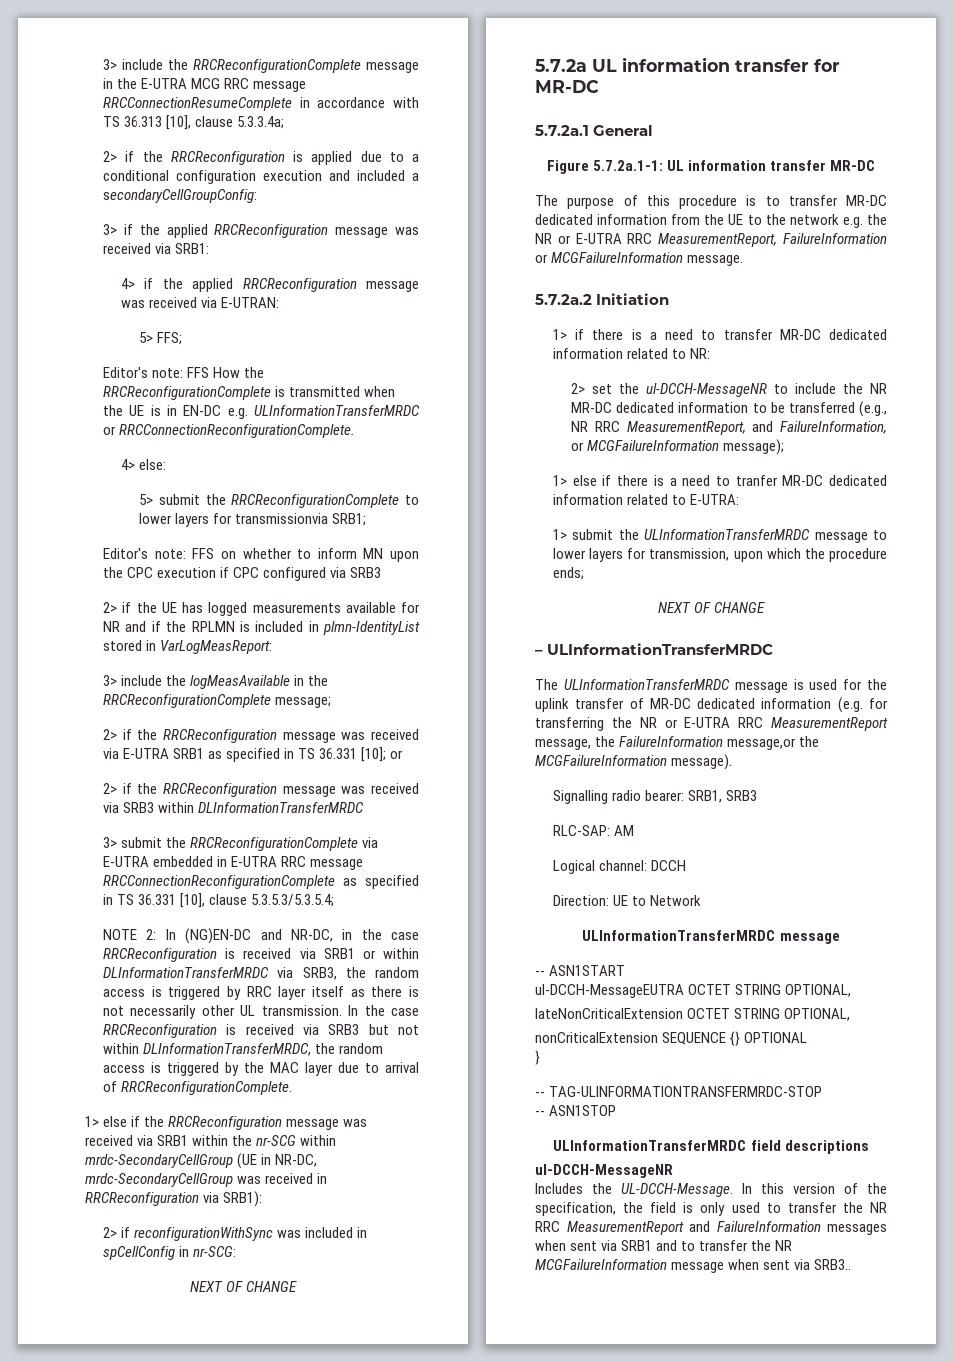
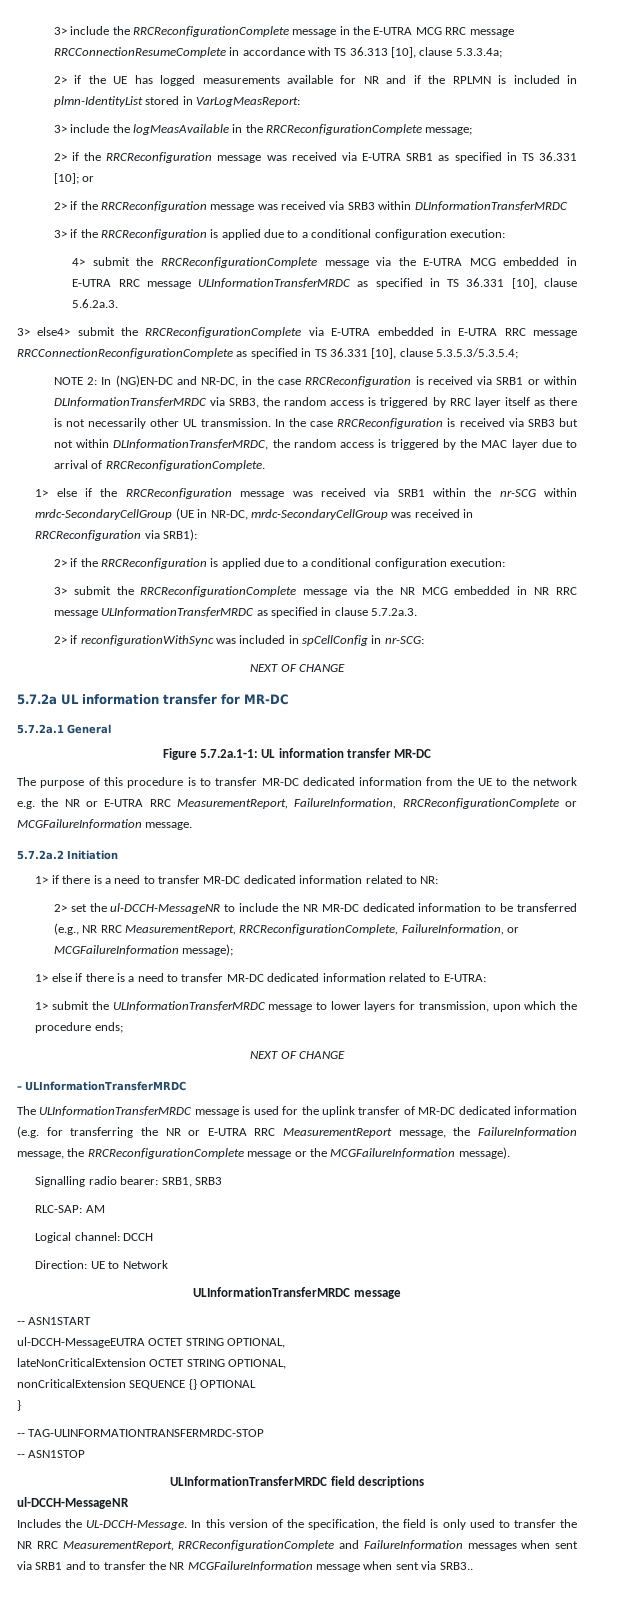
- 2> if the RRCReconfiguration is applied due to a conditional configuration execution and included a secondaryCellGroupConfig:
- 3> if the applied RRCReconfiguration message was received via SRB1:
- 4> if the applied RRCReconfiguration message was received via E-UTRAN:
- 5> FFS;
- Editor's note: FFS How the RRCReconfigurationComplete is transmitted when the UE is in EN-DC e.g. ULInformationTransferMRDC or RRCConnectionReconfigurationComplete.
- 4> else:
- 5> submit the RRCReconfigurationComplete to lower layers for transmissionvia SRB1;
- Editor's note: FFS on whether to inform MN upon the CPC execution if CPC configured via SRB3
- 3> submit the RRCReconfigurationComplete via E-UTRA embedded in E-UTRA RRC message RRCConnectionReconfigurationComplete as specified in TS 36.331 [10], clause 5.3.5.3/5.3.5.4;
+ 3> if the RRCReconfiguration is applied due to a conditional configuration execution:
+ 4> submit the RRCReconfigurationComplete message via the E-UTRA MCG embedded in E-UTRA RRC message ULInformationTransferMRDC as specified in TS 36.331 [10], clause 5.6.2a.3.
+ 3> else4> submit the RRCReconfigurationComplete via E-UTRA embedded in E-UTRA RRC message RRCConnectionReconfigurationComplete as specified in TS 36.331 [10], clause 5.3.5.3/5.3.5.4;
+ 2> if the RRCReconfiguration is applied due to a conditional configuration execution:
+ 3> submit the RRCReconfigurationComplete message via the NR MCG embedded in NR RRC message ULInformationTransferMRDC as specified in clause 5.7.2a.3.
- The purpose of this procedure is to transfer MR-DC dedicated information from the UE to the network e.g. the NR or E-UTRA RRC MeasurementReport, FailureInformation or MCGFailureInformation message.
+ The purpose of this procedure is to transfer MR-DC dedicated information from the UE to the network e.g. the NR or E-UTRA RRC MeasurementReport, FailureInformation, RRCReconfigurationComplete or MCGFailureInformation message.
- 2> set the ul-DCCH-MessageNR to include the NR MR-DC dedicated information to be transferred (e.g., NR RRC MeasurementReport, and FailureInformation, or MCGFailureInformation message);
+ 2> set the ul-DCCH-MessageNR to include the NR MR-DC dedicated information to be transferred (e.g., NR RRC MeasurementReport, RRCReconfigurationComplete, FailureInformation, or MCGFailureInformation message);
- 1> else if there is a need to tranfer MR-DC dedicated information related to E-UTRA:
+ 1> else if there is a need to transfer MR-DC dedicated information related to E-UTRA:
- The ULInformationTransferMRDC message is used for the uplink transfer of MR-DC dedicated information (e.g. for transferring the NR or E-UTRA RRC MeasurementReport message, the FailureInformation message,or the MCGFailureInformation message).
+ The ULInformationTransferMRDC message is used for the uplink transfer of MR-DC dedicated information (e.g. for transferring the NR or E-UTRA RRC MeasurementReport message, the FailureInformation message, the RRCReconfigurationComplete message or the MCGFailureInformation message).
- In this version of the specification, the field is only used to transfer the NR RRC MeasurementReport and FailureInformation messages when sent via SRB1 and to transfer the NR MCGFailureInformation message when sent via SRB3..
+ In this version of the specification, the field is only used to transfer the NR RRC MeasurementReport, RRCReconfigurationComplete and FailureInformation messages when sent via SRB1 and to transfer the NR MCGFailureInformation message when sent via SRB3..

